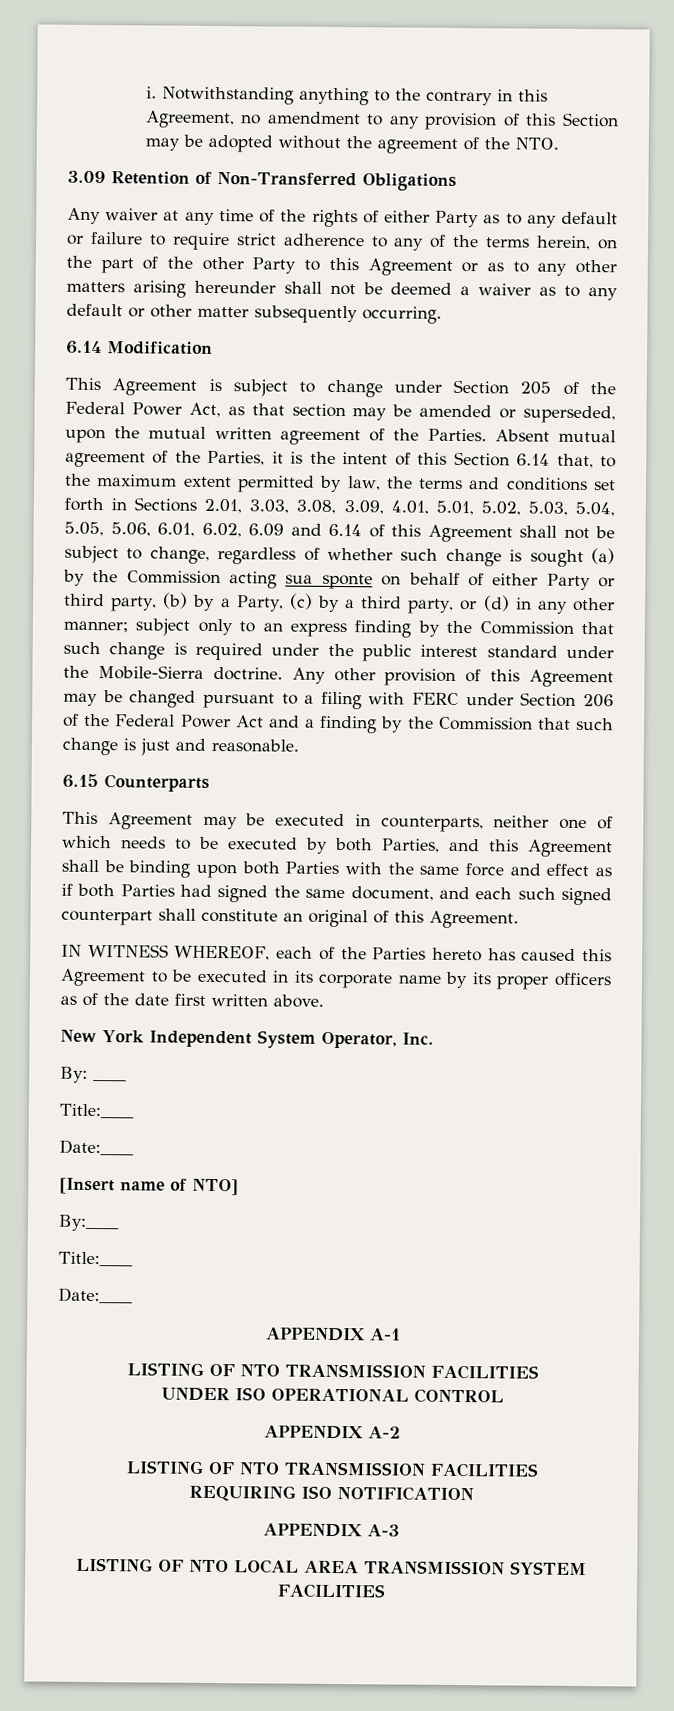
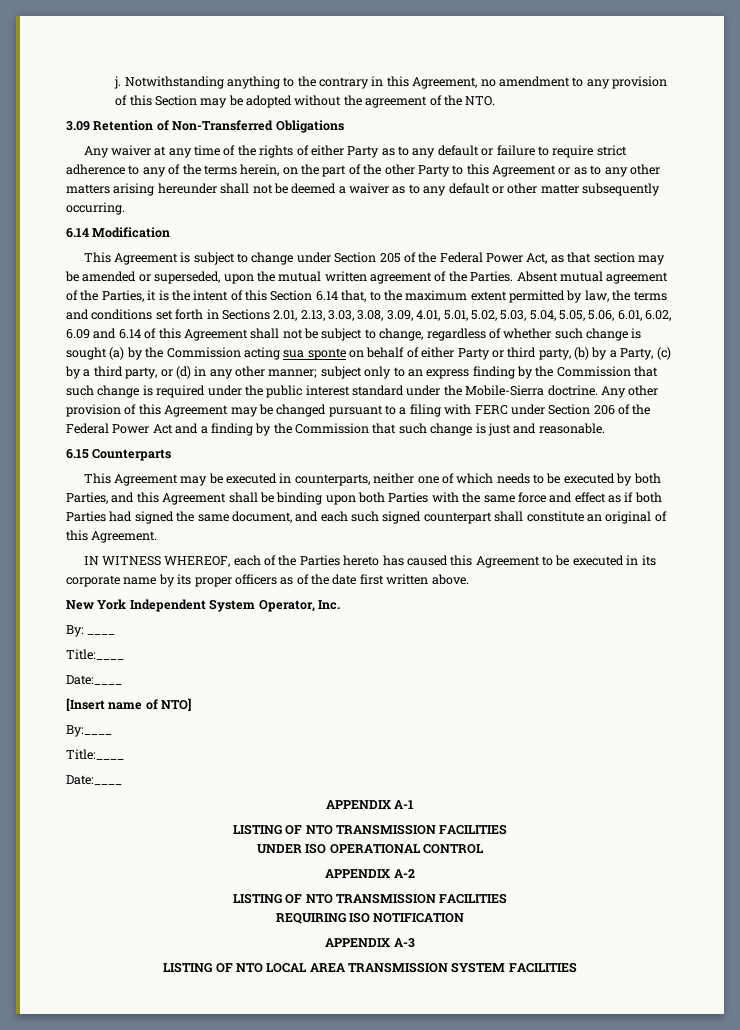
- i.
+ j.
- Absent mutual agreement of the Parties, it is the intent of this Section 6.14 that, to the maximum extent permitted by law, the terms and conditions set forth in Sections 2.01, 3.03, 3.08, 3.09, 4.01, 5.01, 5.02, 5.03, 5.04, 5.05, 5.06, 6.01, 6.02, 6.09 and 6.14 of this Agreement shall not be subject to change, regardless of whether such change is sought (a) by the Commission acting sua sponte on behalf of either Party or third party, (b) by a Party, (c) by a third party, or (d) in any other manner;
+ Absent mutual agreement of the Parties, it is the intent of this Section 6.14 that, to the maximum extent permitted by law, the terms and conditions set forth in Sections 2.01, 2.13, 3.03, 3.08, 3.09, 4.01, 5.01, 5.02, 5.03, 5.04, 5.05, 5.06, 6.01, 6.02, 6.09 and 6.14 of this Agreement shall not be subject to change, regardless of whether such change is sought (a) by the Commission acting sua sponte on behalf of either Party or third party, (b) by a Party, (c) by a third party, or (d) in any other manner;

